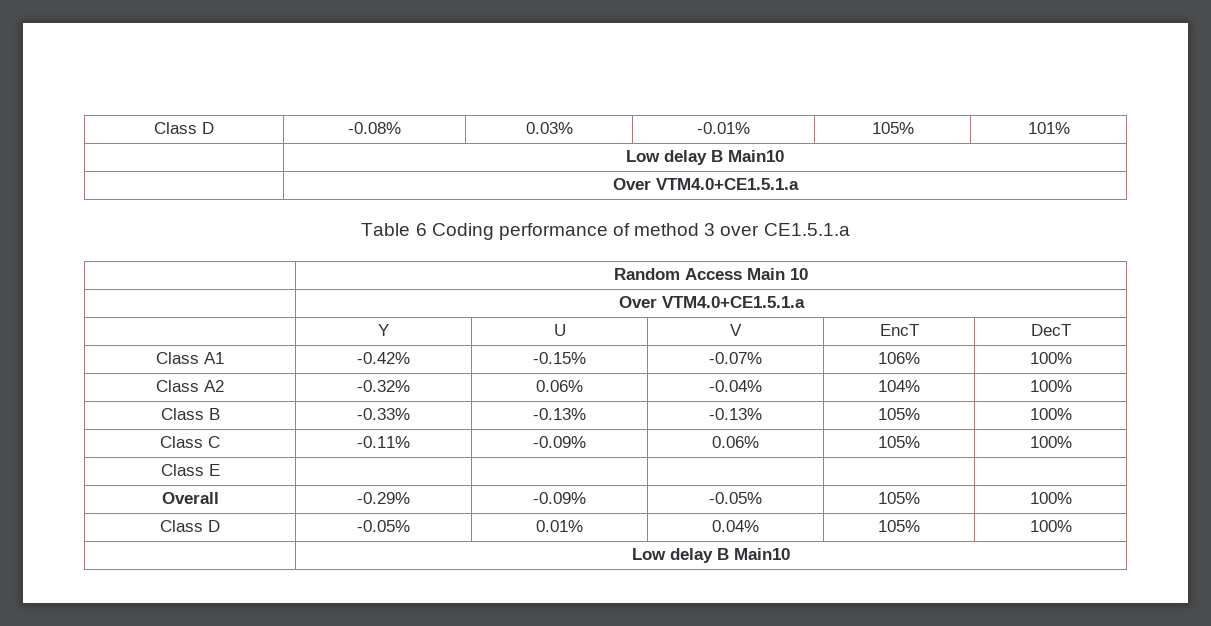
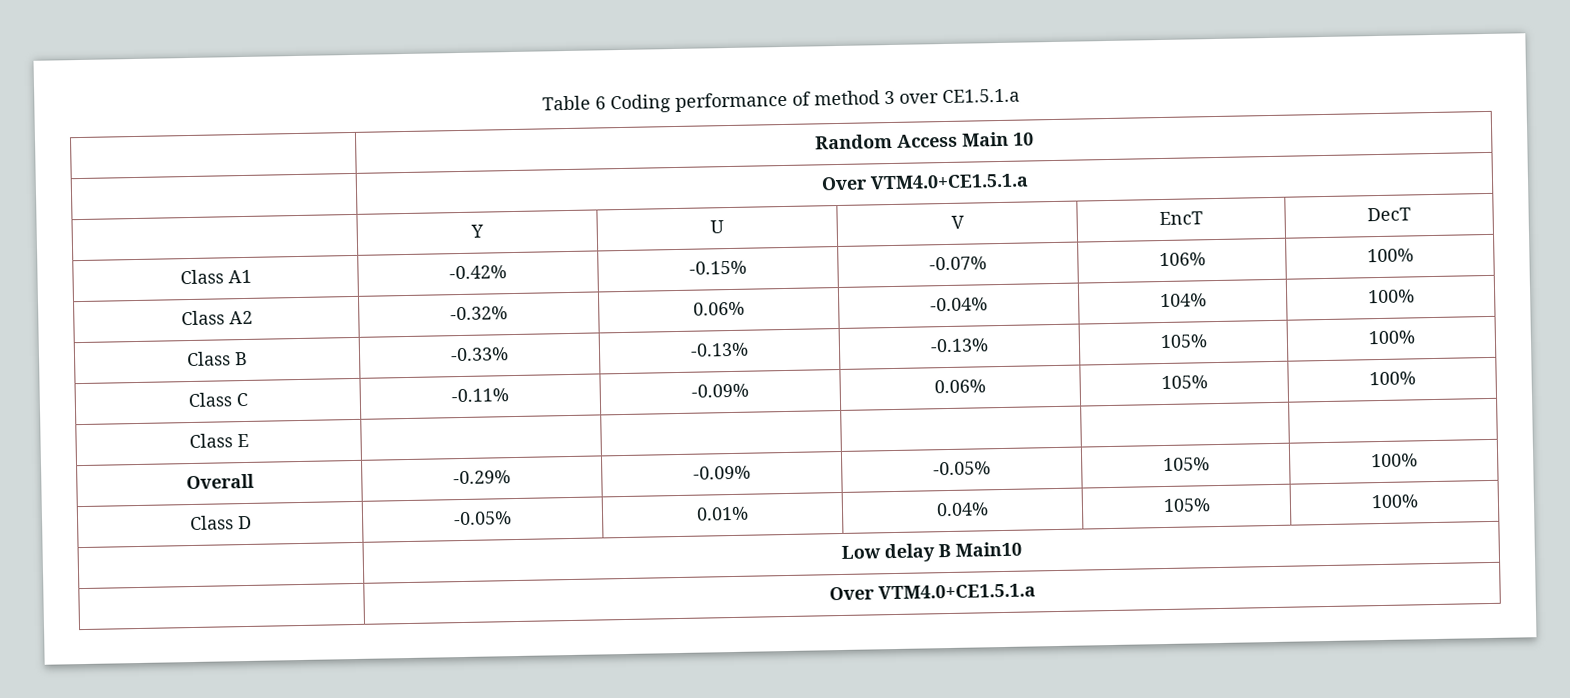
- Class D | -0.08% | 0.03% | -0.01% | 105% | 101%
- | Low delay B Main10
- | Over VTM4.0+CE1.5.1.a
  Class D | -0.05% | 0.01% | 0.04% | 105% | 100%
  | Low delay B Main10
+ | Over VTM4.0+CE1.5.1.a

